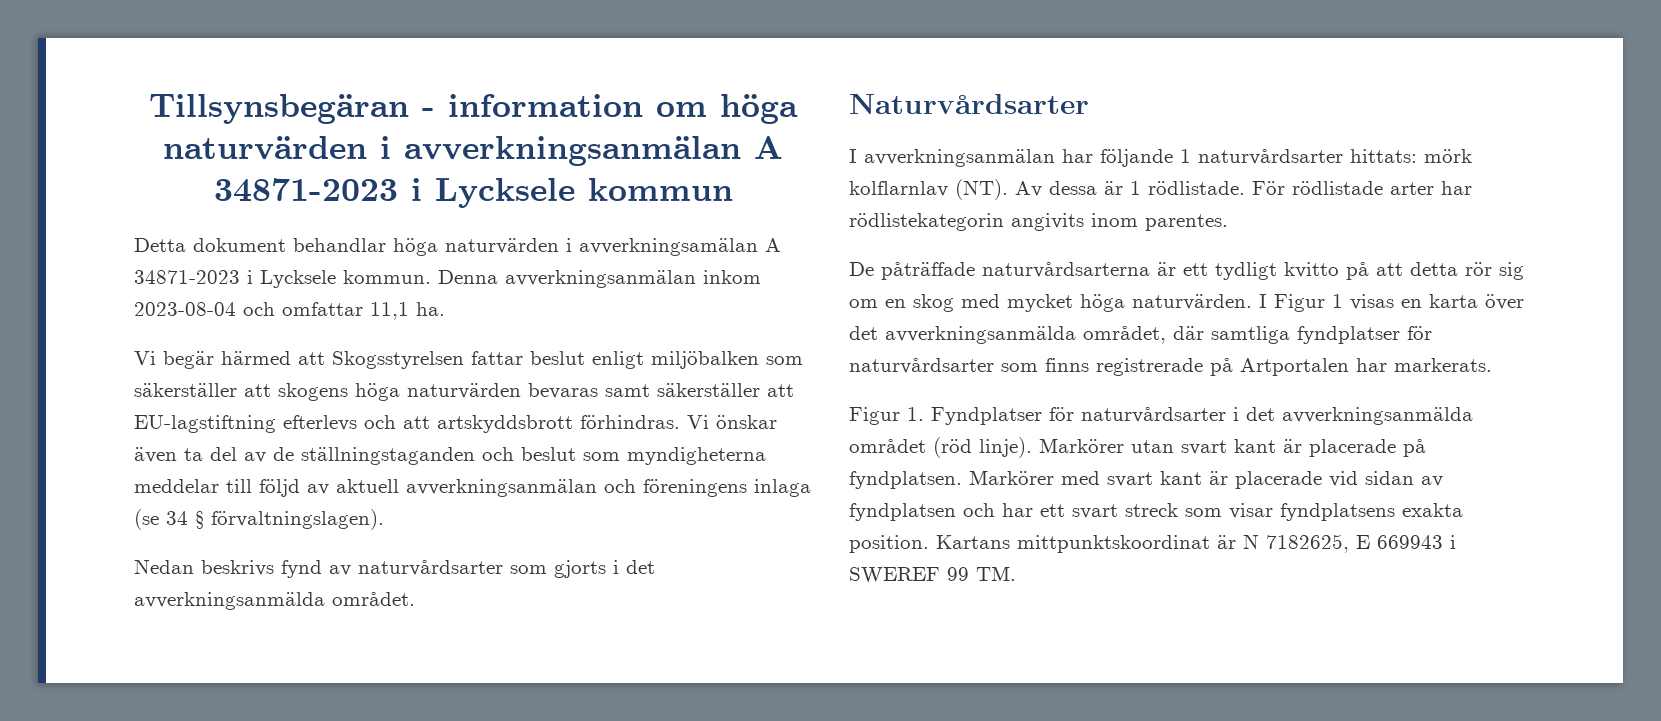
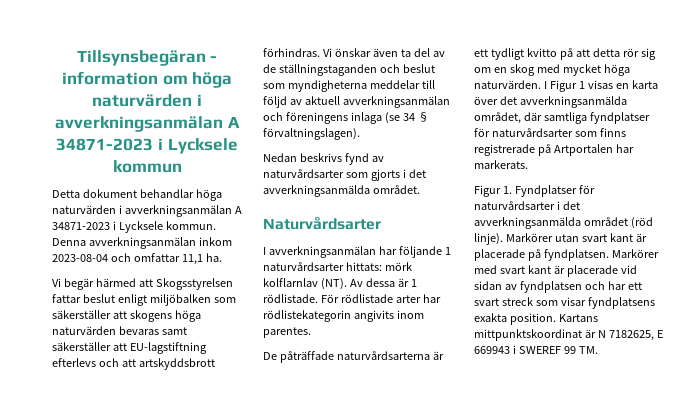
- Detta dokument behandlar höga naturvärden i avverkningsamälan A 34871-2023 i Lycksele kommun.
+ Detta dokument behandlar höga naturvärden i avverkningsanmälan A 34871-2023 i Lycksele kommun.

